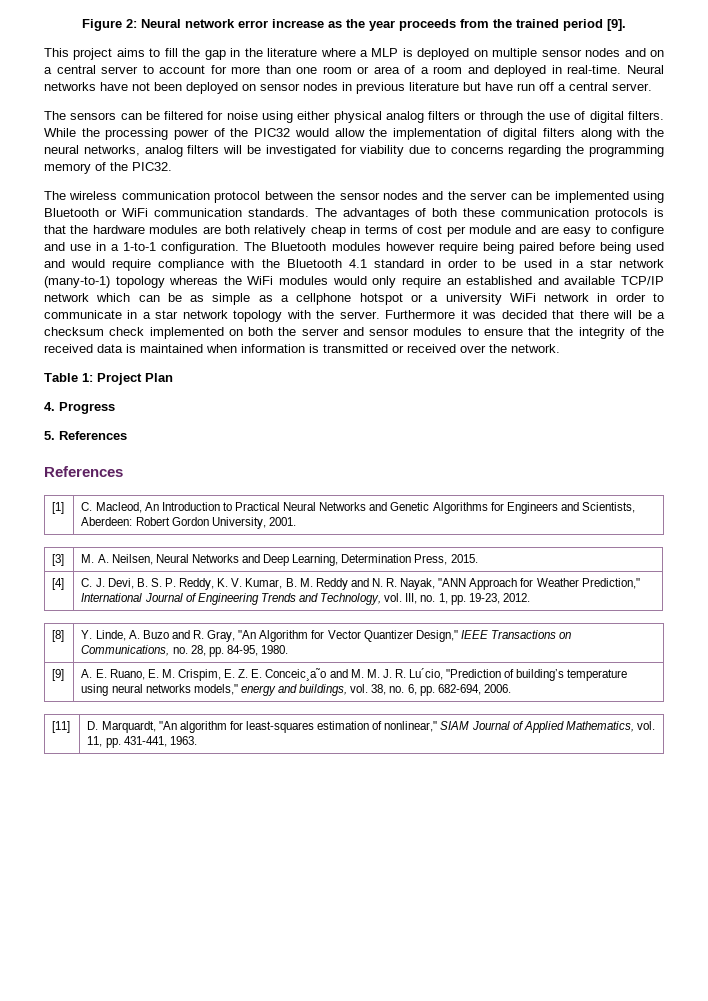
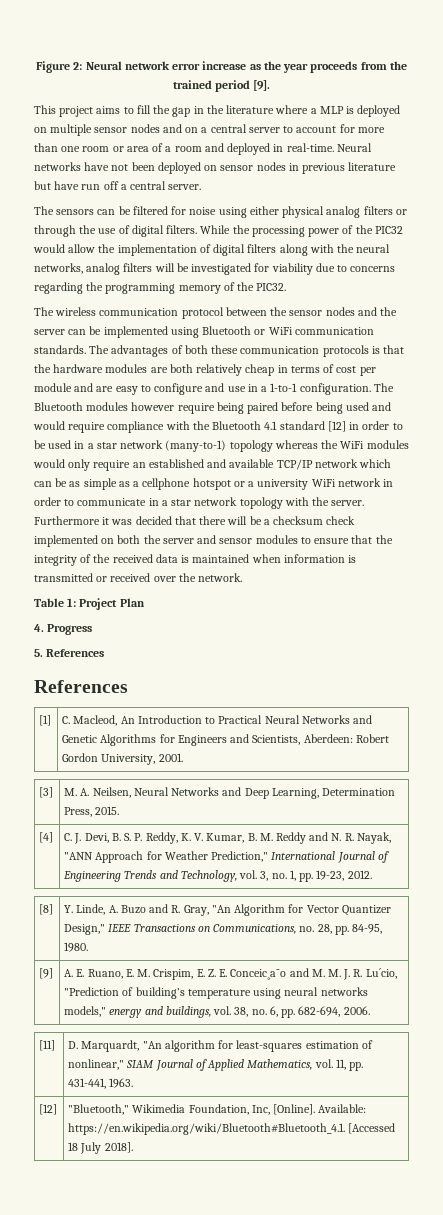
- The Bluetooth modules however require being paired before being used and would require compliance with the Bluetooth 4.1 standard in order to be used in a star network (many-to-1) topology whereas the WiFi modules would only require an established and available TCP/IP network which can be as simple as a cellphone hotspot or a university WiFi network in order to communicate in a star network topology with the server.
+ The Bluetooth modules however require being paired before being used and would require compliance with the Bluetooth 4.1 standard [12] in order to be used in a star network (many-to-1) topology whereas the WiFi modules would only require an established and available TCP/IP network which can be as simple as a cellphone hotspot or a university WiFi network in order to communicate in a star network topology with the server.
- [4] | C. J. Devi, B. S. P. Reddy, K. V. Kumar, B. M. Reddy and N. R. Nayak, "ANN Approach for Weather Prediction," International Journal of Engineering Trends and Technology, vol. III, no. 1, pp. 19-23, 2012.
+ [4] | C. J. Devi, B. S. P. Reddy, K. V. Kumar, B. M. Reddy and N. R. Nayak, "ANN Approach for Weather Prediction," International Journal of Engineering Trends and Technology, vol. 3, no. 1, pp. 19-23, 2012.
+ [12] | "Bluetooth," Wikimedia Foundation, Inc, [Online]. Available: https://en.wikipedia.org/wiki/Bluetooth#Bluetooth_4.1. [Accessed 18 July 2018].

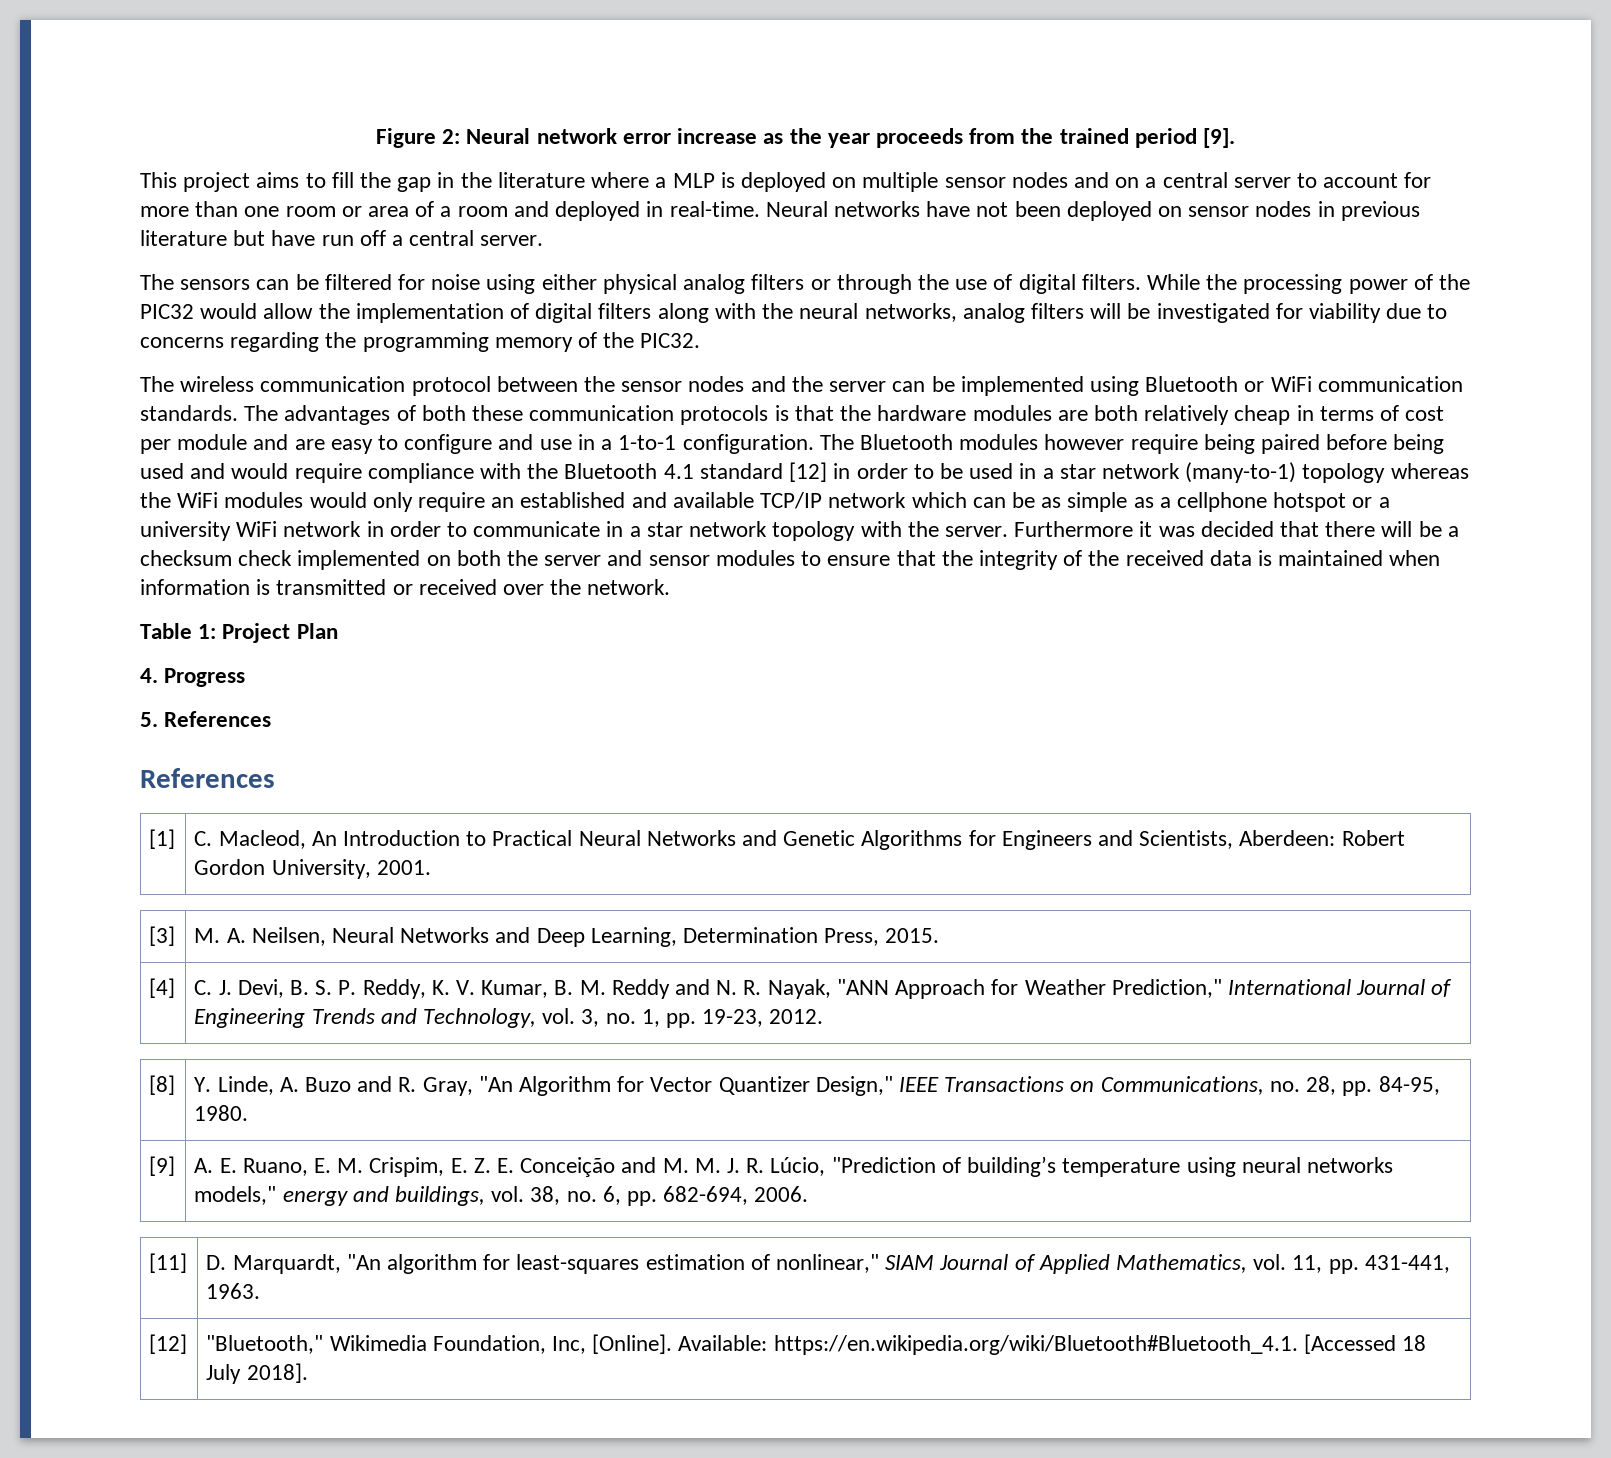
- [9] | A. E. Ruano, E. M. Crispim, E. Z. E. Conceic¸a˜o and M. M. J. R. Lu´cio, "Prediction of building’s temperature using neural networks models," energy and buildings, vol. 38, no. 6, pp. 682-694, 2006.
+ [9] | A. E. Ruano, E. M. Crispim, E. Z. E. Conceição and M. M. J. R. Lúcio, "Prediction of building’s temperature using neural networks models," energy and buildings, vol. 38, no. 6, pp. 682-694, 2006.

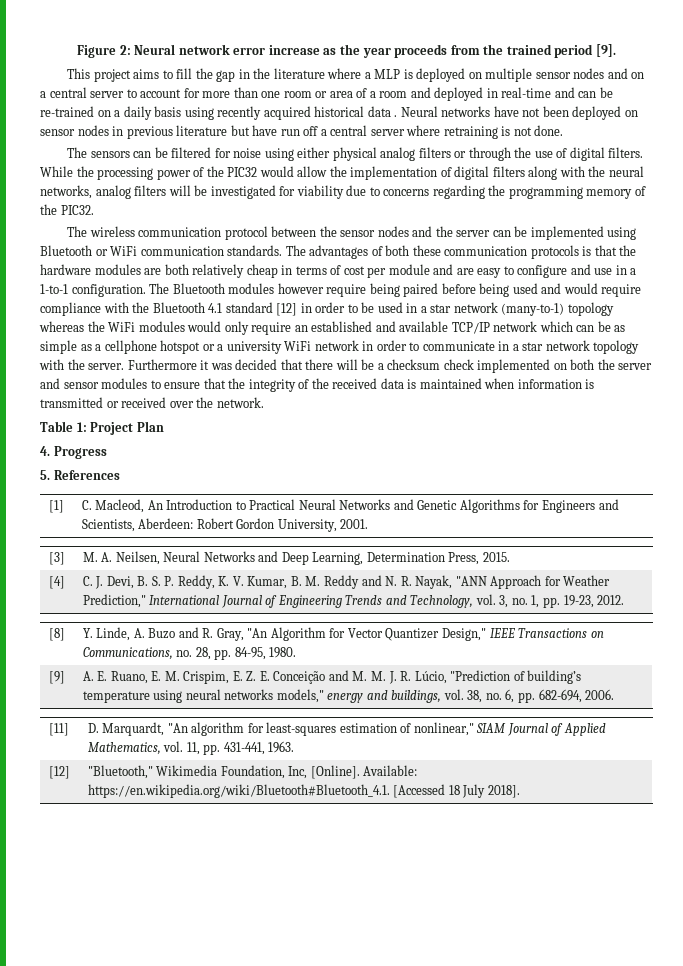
- This project aims to fill the gap in the literature where a MLP is deployed on multiple sensor nodes and on a central server to account for more than one room or area of a room and deployed in real-time.
+ This project aims to fill the gap in the literature where a MLP is deployed on multiple sensor nodes and on a central server to account for more than one room or area of a room and deployed in real-time and can be re-trained on a daily basis using recently acquired historical data .
- Neural networks have not been deployed on sensor nodes in previous literature but have run off a central server.
+ Neural networks have not been deployed on sensor nodes in previous literature but have run off a central server where retraining is not done.
  5. References
- References

